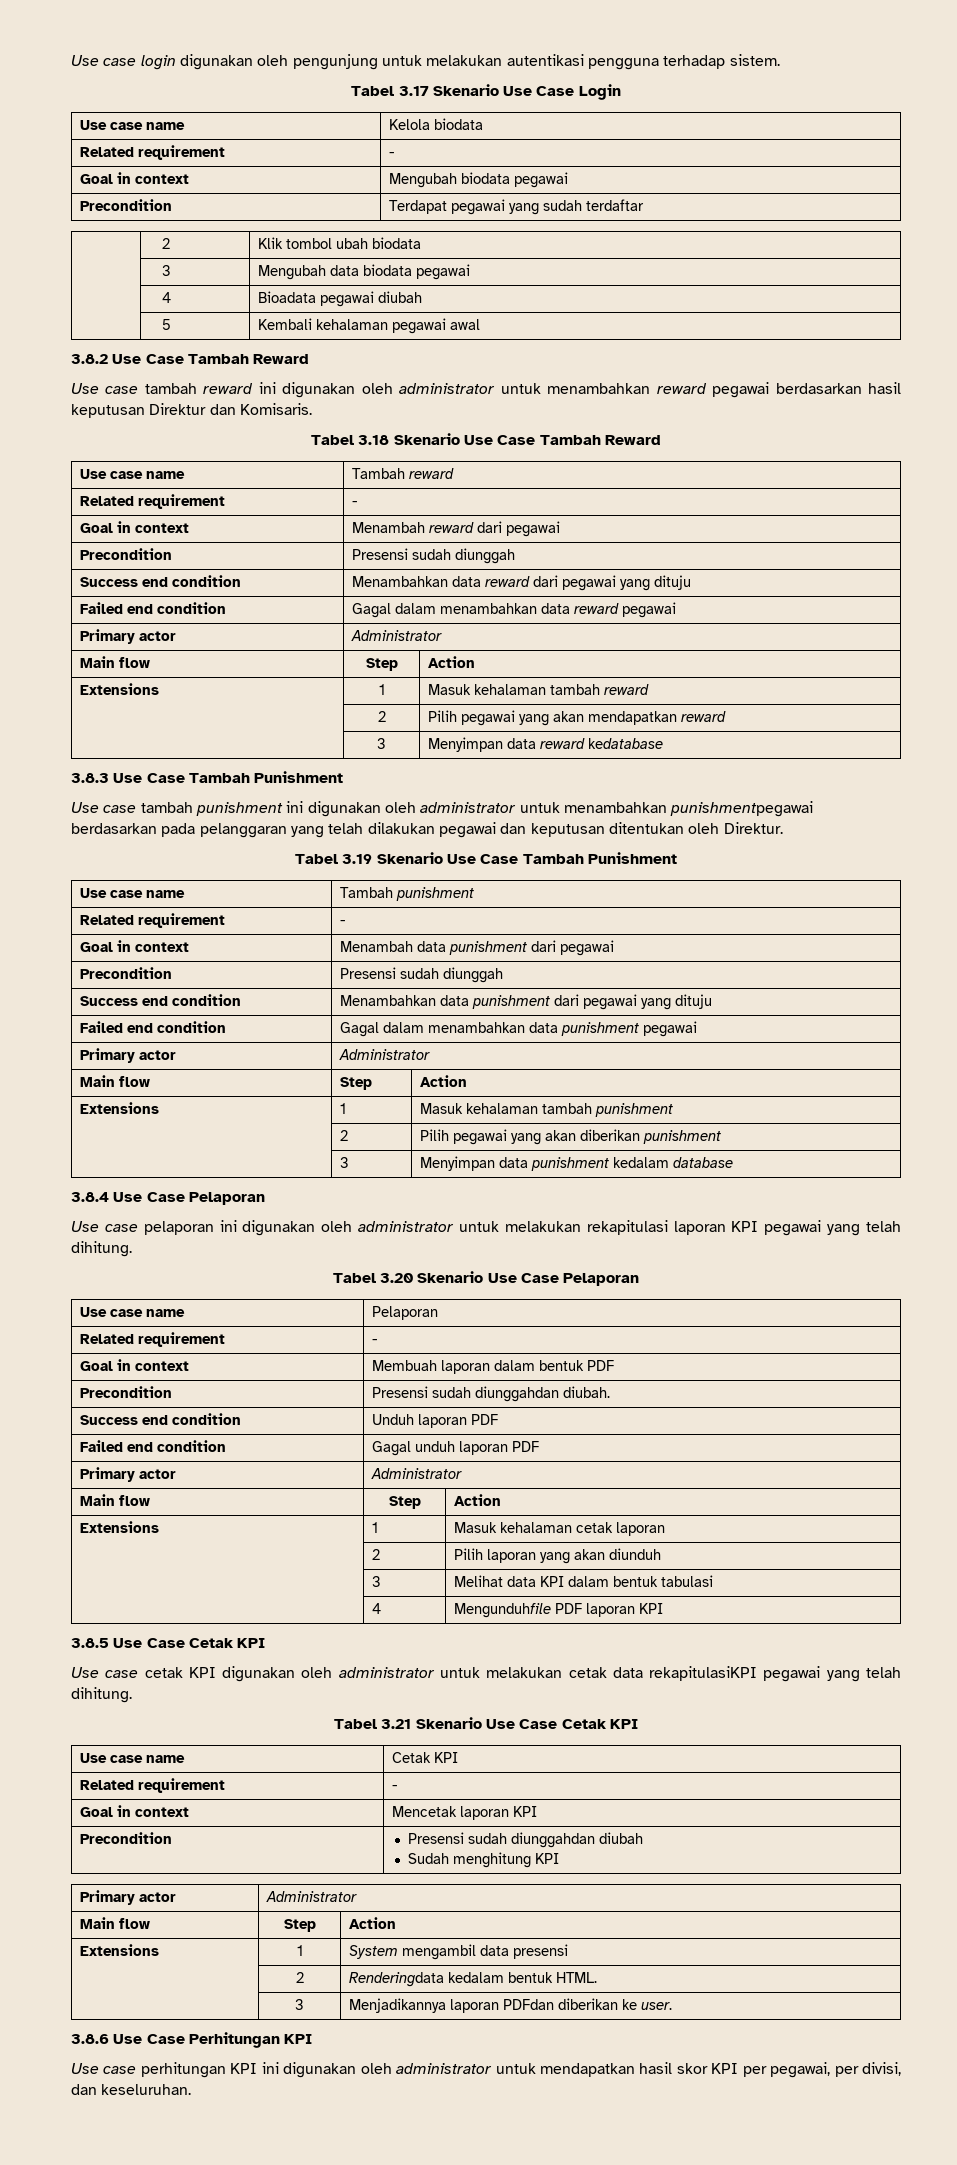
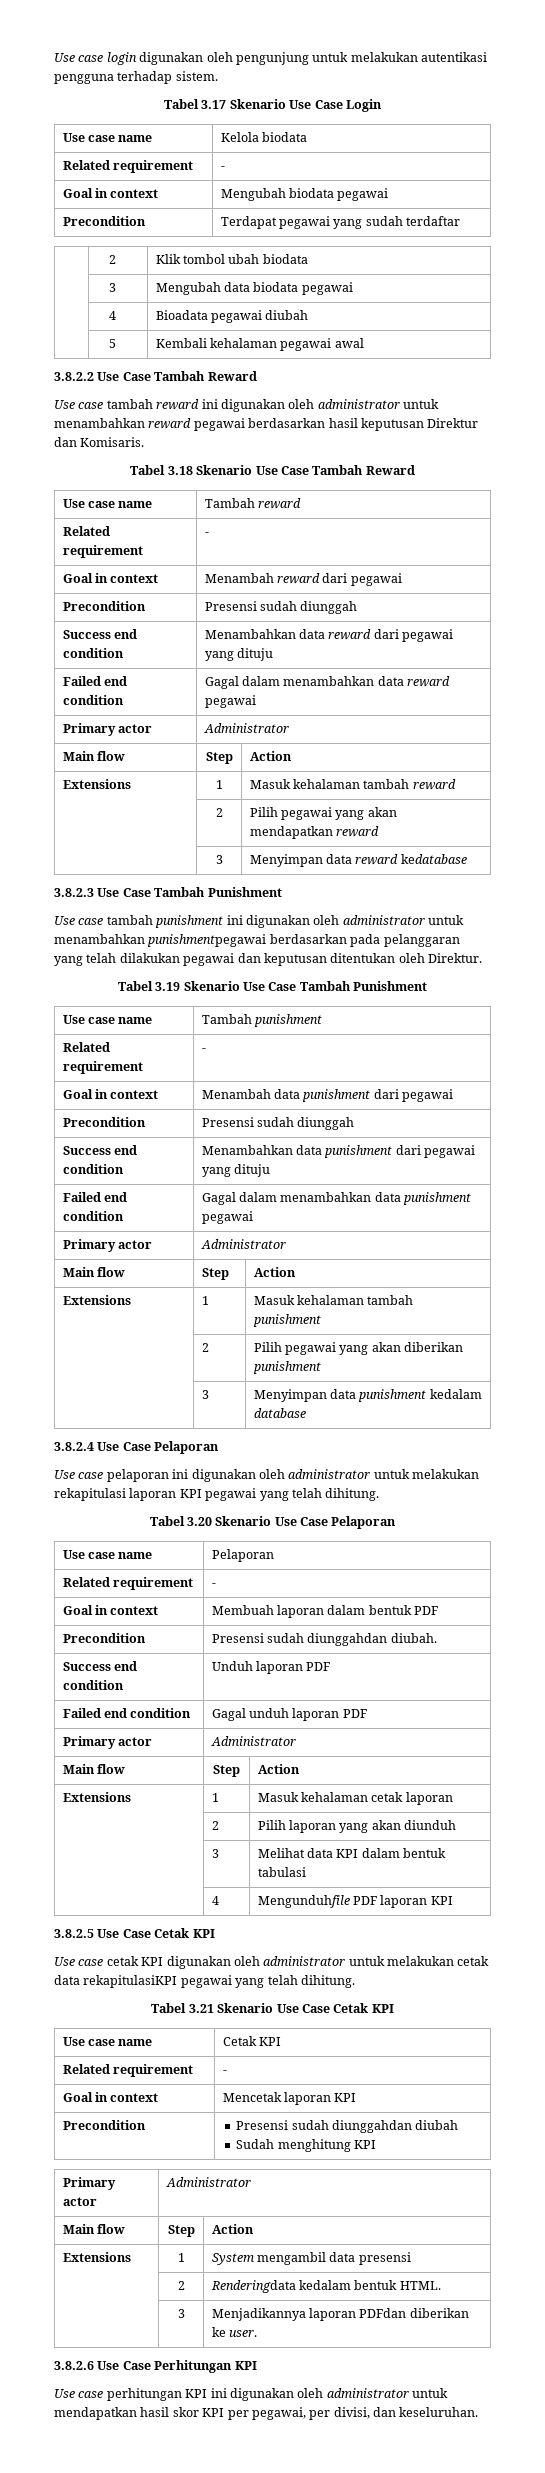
- 3.8.2 Use Case Tambah Reward
+ 3.8.2.2 Use Case Tambah Reward
- 3.8.3 Use Case Tambah Punishment
+ 3.8.2.3 Use Case Tambah Punishment
- 3.8.4 Use Case Pelaporan
+ 3.8.2.4 Use Case Pelaporan
- 3.8.5 Use Case Cetak KPI
+ 3.8.2.5 Use Case Cetak KPI
- 3.8.6 Use Case Perhitungan KPI
+ 3.8.2.6 Use Case Perhitungan KPI

